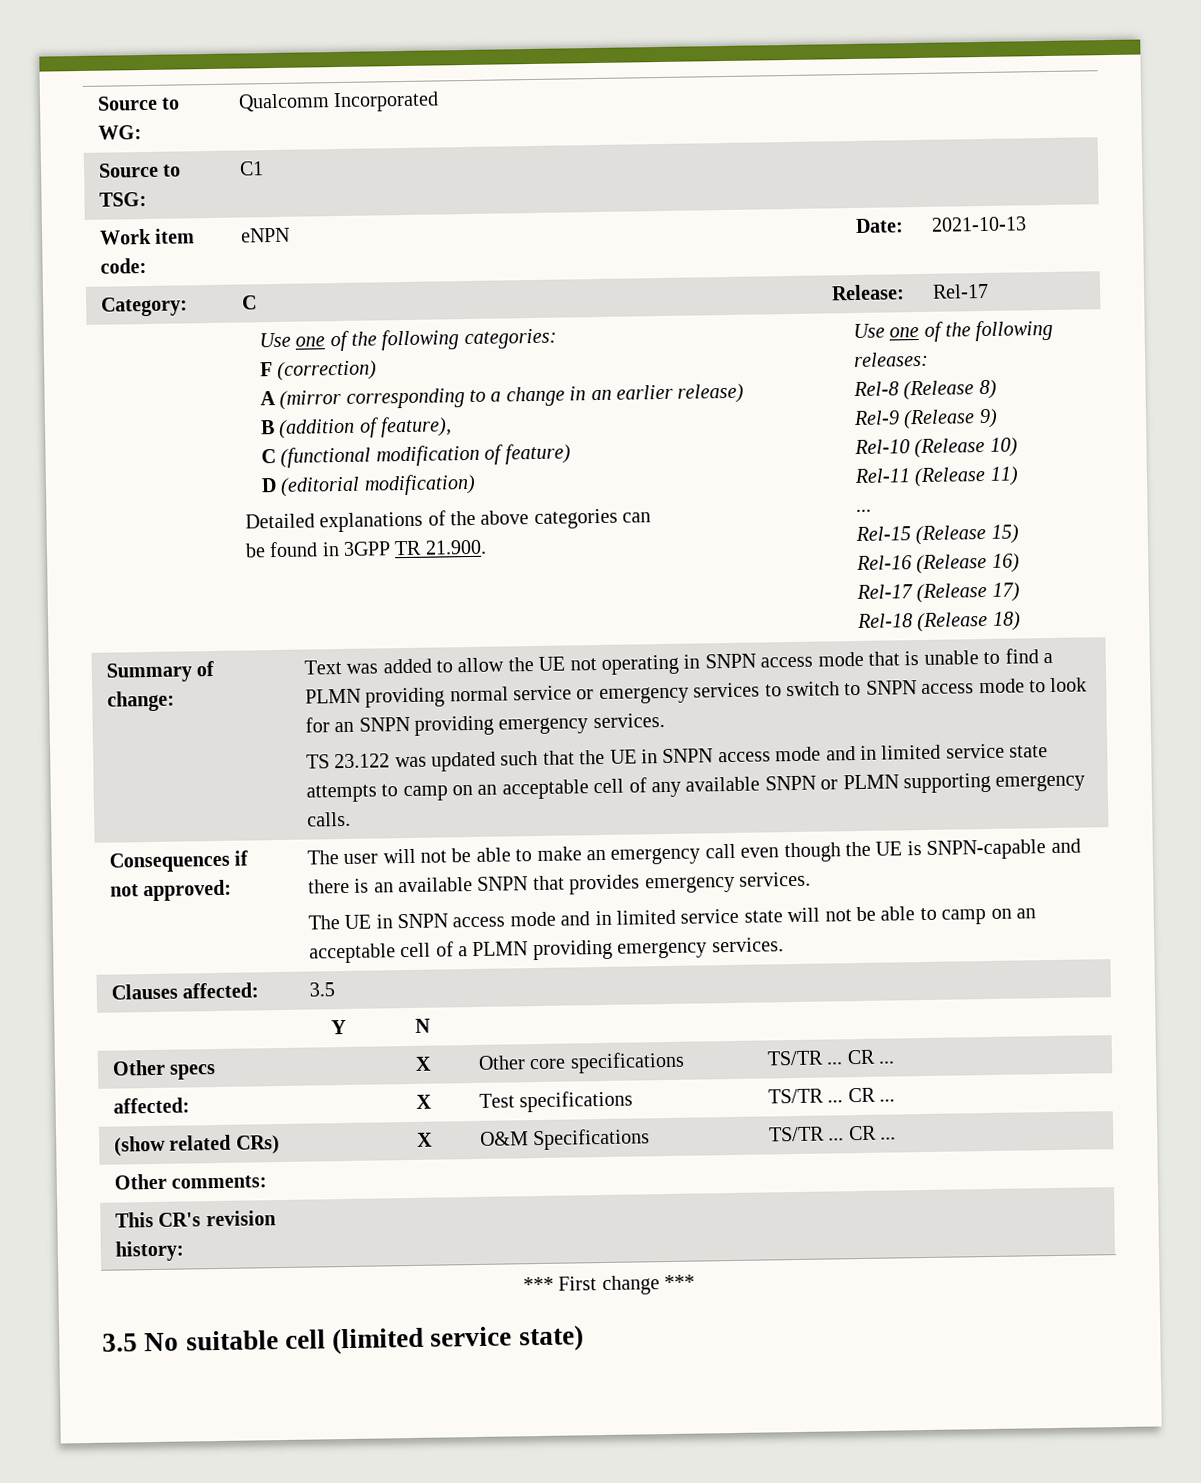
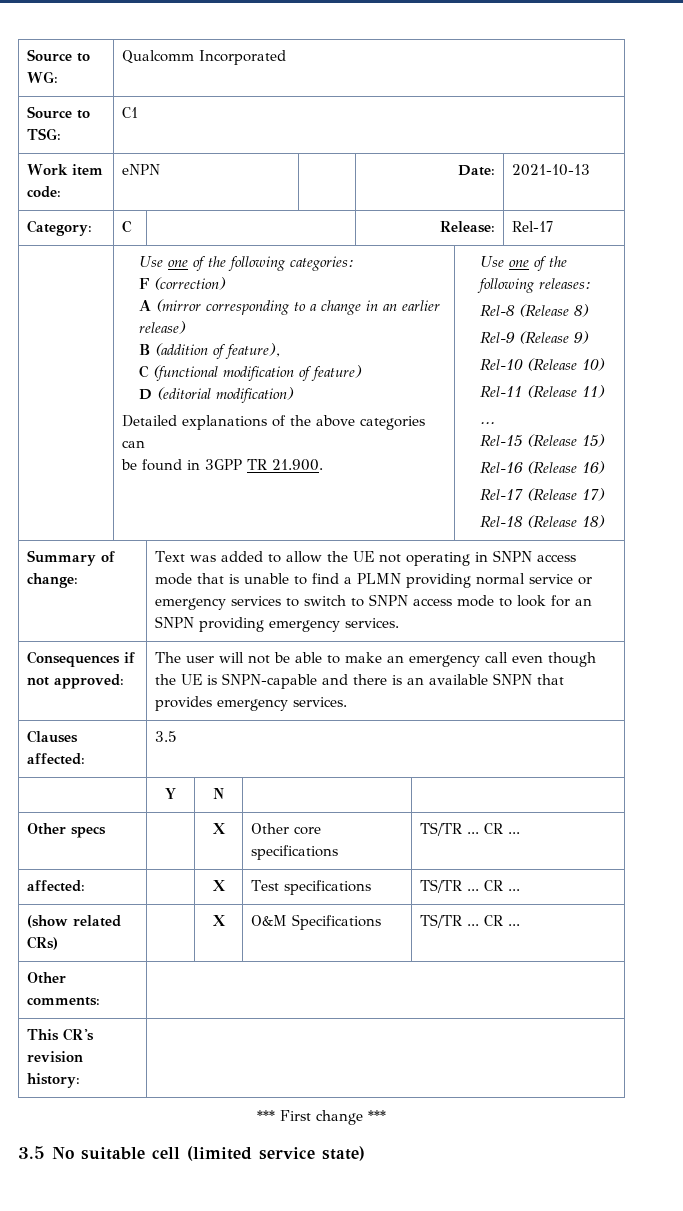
- TS 23.122 was updated such that the UE in SNPN access mode and in limited service state attempts to camp on an acceptable cell of any available SNPN or PLMN supporting emergency calls.
- The UE in SNPN access mode and in limited service state will not be able to camp on an acceptable cell of a PLMN providing emergency services.

